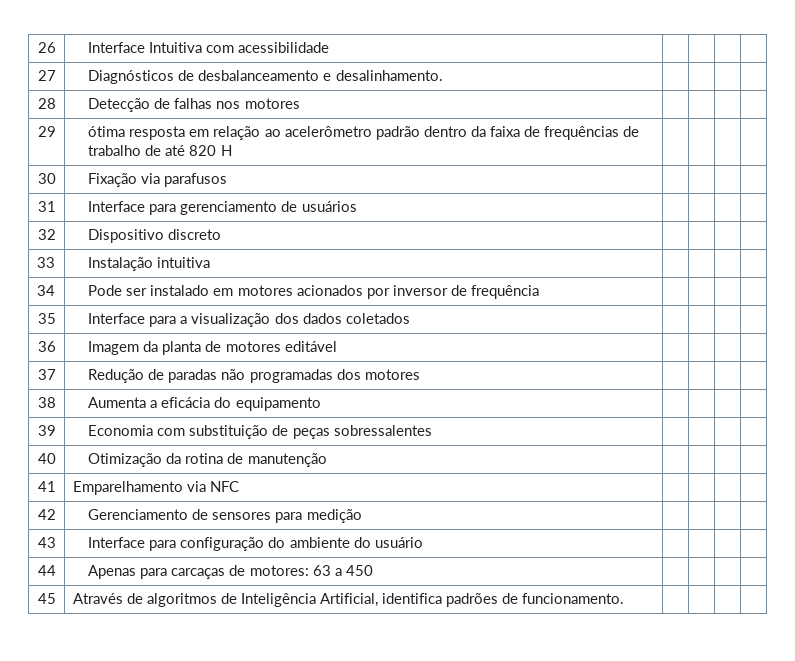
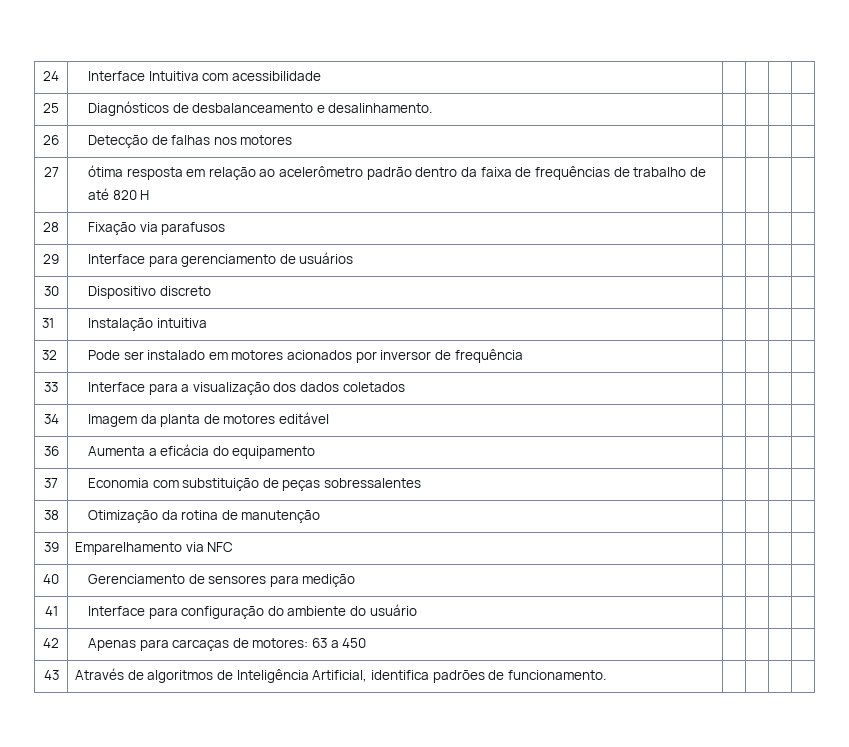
- 26 | Interface Intuitiva com acessibilidade | | | |
+ 24 | Interface Intuitiva com acessibilidade | | | |
- 27 | Diagnósticos de desbalanceamento e desalinhamento. | | | |
+ 25 | Diagnósticos de desbalanceamento e desalinhamento. | | | |
- 28 | Detecção de falhas nos motores | | | |
+ 26 | Detecção de falhas nos motores | | | |
- 29 | ótima resposta em relação ao acelerômetro padrão dentro da faixa de frequências de trabalho de até 820 H | | | |
+ 27 | ótima resposta em relação ao acelerômetro padrão dentro da faixa de frequências de trabalho de até 820 H | | | |
- 30 | Fixação via parafusos | | | |
+ 28 | Fixação via parafusos | | | |
- 31 | Interface para gerenciamento de usuários | | | |
+ 29 | Interface para gerenciamento de usuários | | | |
- 32 | Dispositivo discreto | | | |
+ 30 | Dispositivo discreto | | | |
- 33 | Instalação intuitiva | | | |
+ 31 | Instalação intuitiva | | | |
- 34 | Pode ser instalado em motores acionados por inversor de frequência | | | |
+ 32 | Pode ser instalado em motores acionados por inversor de frequência | | | |
- 35 | Interface para a visualização dos dados coletados | | | |
+ 33 | Interface para a visualização dos dados coletados | | | |
- 36 | Imagem da planta de motores editável | | | |
+ 34 | Imagem da planta de motores editável | | | |
- 37 | Redução de paradas não programadas dos motores | | | |
- 38 | Aumenta a eficácia do equipamento | | | |
+ 36 | Aumenta a eficácia do equipamento | | | |
- 39 | Economia com substituição de peças sobressalentes | | | |
+ 37 | Economia com substituição de peças sobressalentes | | | |
- 40 | Otimização da rotina de manutenção | | | |
+ 38 | Otimização da rotina de manutenção | | | |
- 41 | Emparelhamento via NFC | | | |
+ 39 | Emparelhamento via NFC | | | |
- 42 | Gerenciamento de sensores para medição | | | |
+ 40 | Gerenciamento de sensores para medição | | | |
- 43 | Interface para configuração do ambiente do usuário | | | |
+ 41 | Interface para configuração do ambiente do usuário | | | |
- 44 | Apenas para carcaças de motores: 63 a 450 | | | |
+ 42 | Apenas para carcaças de motores: 63 a 450 | | | |
- 45 | Através de algoritmos de Inteligência Artificial, identifica padrões de funcionamento. | | | |
+ 43 | Através de algoritmos de Inteligência Artificial, identifica padrões de funcionamento. | | | |

